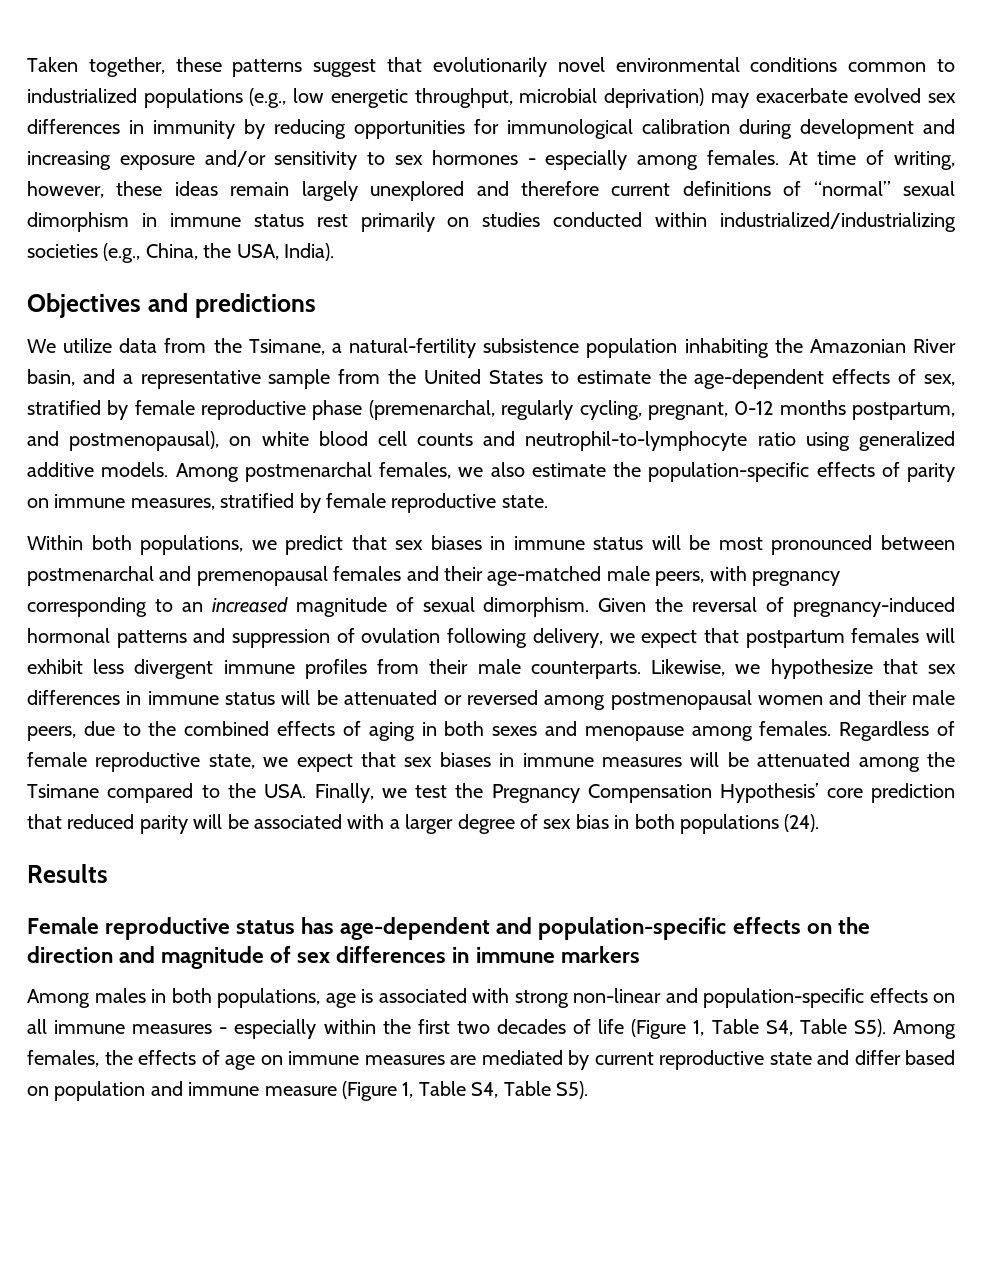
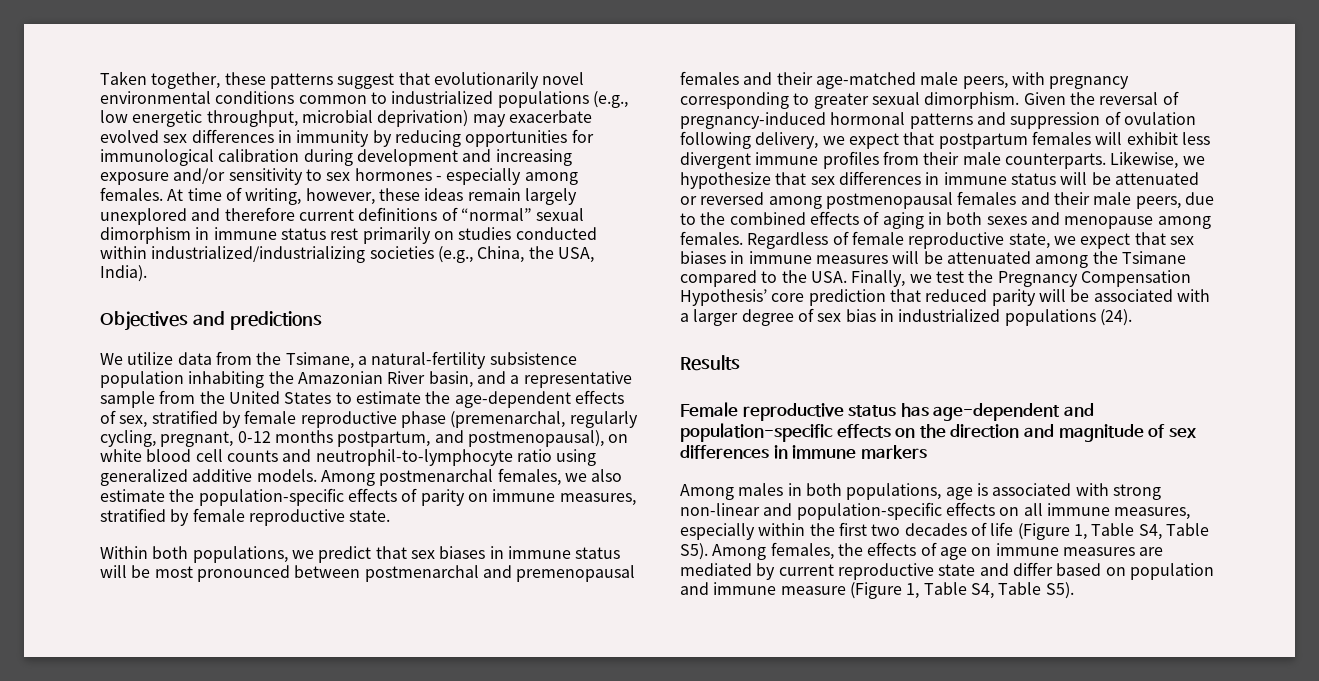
- Within both populations, we predict that sex biases in immune status will be most pronounced between postmenarchal and premenopausal females and their age-matched male peers, with pregnancy corresponding to an increased magnitude of sexual dimorphism.
+ Within both populations, we predict that sex biases in immune status will be most pronounced between postmenarchal and premenopausal females and their age-matched male peers, with pregnancy corresponding to greater sexual dimorphism.
- Likewise, we hypothesize that sex differences in immune status will be attenuated or reversed among postmenopausal women and their male peers, due to the combined effects of aging in both sexes and menopause among females.
+ Likewise, we hypothesize that sex differences in immune status will be attenuated or reversed among postmenopausal females and their male peers, due to the combined effects of aging in both sexes and menopause among females.
- Regardless of female reproductive state, we expect that sex biases in immune measures will be attenuated among the Tsimane compared to the USA. Finally, we test the Pregnancy Compensation Hypothesis’ core prediction that reduced parity will be associated with a larger degree of sex bias in both populations (24).
+ Regardless of female reproductive state, we expect that sex biases in immune measures will be attenuated among the Tsimane compared to the USA. Finally, we test the Pregnancy Compensation Hypothesis’ core prediction that reduced parity will be associated with a larger degree of sex bias in industrialized populations (24).
- Among males in both populations, age is associated with strong non-linear and population-specific effects on all immune measures - especially within the first two decades of life (Figure 1, Table S4, Table S5). Among females, the effects of age on immune measures are mediated by current reproductive state and differ based on population and immune measure (Figure 1, Table S4, Table S5).
+ Among males in both populations, age is associated with strong non-linear and population-specific effects on all immune measures, especially within the first two decades of life (Figure 1, Table S4, Table S5). Among females, the effects of age on immune measures are mediated by current reproductive state and differ based on population and immune measure (Figure 1, Table S4, Table S5).

